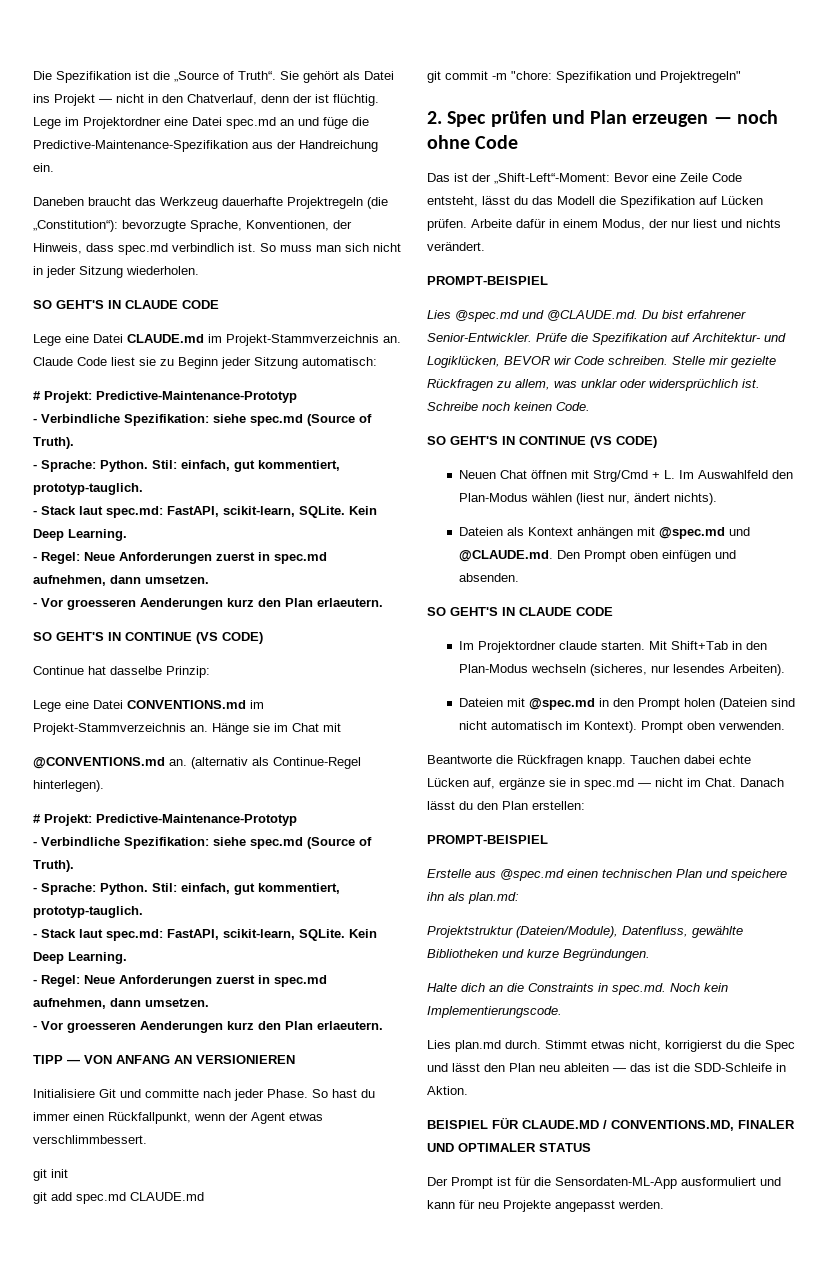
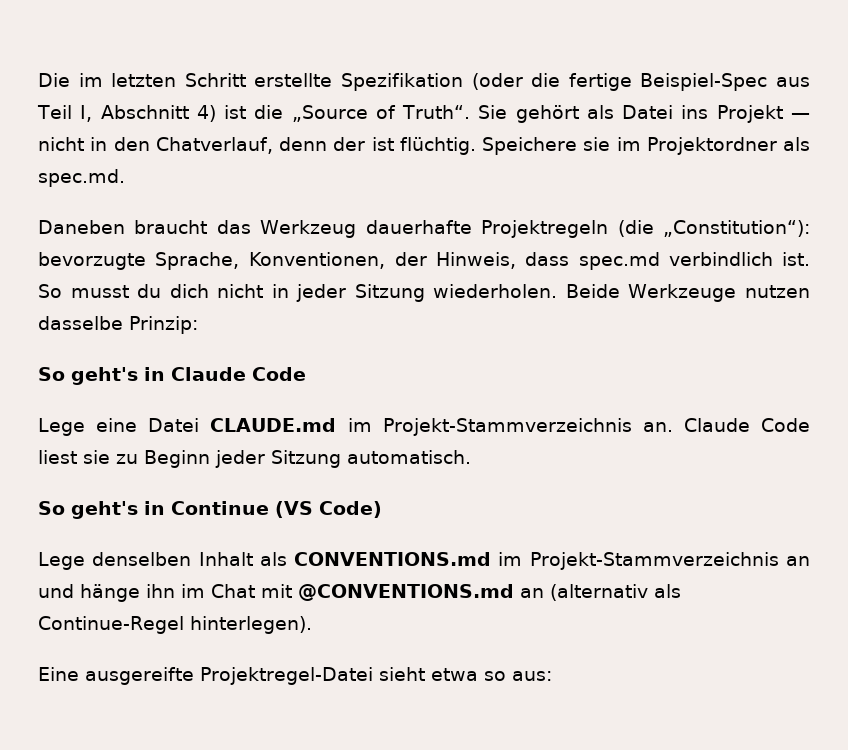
- Die Spezifikation ist die „Source of Truth“.
+ Die im letzten Schritt erstellte Spezifikation (oder die fertige Beispiel-Spec aus Teil I, Abschnitt 4) ist die „Source of Truth“.
- Lege im Projektordner eine Datei spec.md an und füge die Predictive-Maintenance-Spezifikation aus der Handreichung ein.
+ Speichere sie im Projektordner als spec.md.
- So muss man sich nicht in jeder Sitzung wiederholen.
- SO GEHT'S IN CLAUDE CODE
+ So musst du dich nicht in jeder Sitzung wiederholen. Beide Werkzeuge nutzen dasselbe Prinzip:
+ So geht's in Claude Code
- Claude Code liest sie zu Beginn jeder Sitzung automatisch:
- # Projekt: Predictive-Maintenance-Prototyp
- - Verbindliche Spezifikation: siehe spec.md (Source of Truth).
- - Sprache: Python. Stil: einfach, gut kommentiert, prototyp-tauglich.
- - Stack laut spec.md: FastAPI, scikit-learn, SQLite. Kein Deep Learning.
- - Regel: Neue Anforderungen zuerst in spec.md aufnehmen, dann umsetzen.
- - Vor groesseren Aenderungen kurz den Plan erlaeutern.
- SO GEHT'S IN CONTINUE (VS CODE)
- Continue hat dasselbe Prinzip:
- Lege eine Datei CONVENTIONS.md im Projekt-Stammverzeichnis an. Hänge sie im Chat mit
- @CONVENTIONS.md an. (alternativ als Continue-Regel hinterlegen).
- # Projekt: Predictive-Maintenance-Prototyp
- - Verbindliche Spezifikation: siehe spec.md (Source of Truth).
- - Sprache: Python. Stil: einfach, gut kommentiert, prototyp-tauglich.
- - Stack laut spec.md: FastAPI, scikit-learn, SQLite. Kein Deep Learning.
- - Regel: Neue Anforderungen zuerst in spec.md aufnehmen, dann umsetzen.
- - Vor groesseren Aenderungen kurz den Plan erlaeutern.
- TIPP — VON ANFANG AN VERSIONIEREN
- Initialisiere Git und committe nach jeder Phase. So hast du immer einen Rückfallpunkt, wenn der Agent etwas verschlimmbessert.
- git init
- git add spec.md CLAUDE.md
- git commit -m "chore: Spezifikation und Projektregeln"
- 2. Spec prüfen und Plan erzeugen — noch ohne Code
- Das ist der „Shift-Left“-Moment: Bevor eine Zeile Code entsteht, lässt du das Modell die Spezifikation auf Lücken prüfen. Arbeite dafür in einem Modus, der nur liest und nichts verändert.
- PROMPT-BEISPIEL
- Lies @spec.md und @CLAUDE.md. Du bist erfahrener Senior-Entwickler. Prüfe die Spezifikation auf Architektur- und Logiklücken, BEVOR wir Code schreiben. Stelle mir gezielte Rückfragen zu allem, was unklar oder widersprüchlich ist. Schreibe noch keinen Code.
- SO GEHT'S IN CONTINUE (VS CODE)
- Neuen Chat öffnen mit Strg/Cmd + L. Im Auswahlfeld den Plan-Modus wählen (liest nur, ändert nichts).
- Dateien als Kontext anhängen mit @spec.md und @CLAUDE.md. Den Prompt oben einfügen und absenden.
- SO GEHT'S IN CLAUDE CODE
- Im Projektordner claude starten. Mit Shift+Tab in den Plan-Modus wechseln (sicheres, nur lesendes Arbeiten).
- Dateien mit @spec.md in den Prompt holen (Dateien sind nicht automatisch im Kontext). Prompt oben verwenden.
- Beantworte die Rückfragen knapp. Tauchen dabei echte Lücken auf, ergänze sie in spec.md — nicht im Chat. Danach lässt du den Plan erstellen:
- PROMPT-BEISPIEL
- Erstelle aus @spec.md einen technischen Plan und speichere ihn als plan.md:
- Projektstruktur (Dateien/Module), Datenfluss, gewählte Bibliotheken und kurze Begründungen.
- Halte dich an die Constraints in spec.md. Noch kein Implementierungscode.
- Lies plan.md durch. Stimmt etwas nicht, korrigierst du die Spec und lässt den Plan neu ableiten — das ist die SDD-Schleife in Aktion.
- BEISPIEL FÜR CLAUDE.MD / CONVENTIONS.MD, FINALER UND OPTIMALER STATUS
- Der Prompt ist für die Sensordaten-ML-App ausformuliert und kann für neu Projekte angepasst werden.
+ Claude Code liest sie zu Beginn jeder Sitzung automatisch.
+ So geht's in Continue (VS Code)
+ Lege denselben Inhalt als CONVENTIONS.md im Projekt-Stammverzeichnis an und hänge ihn im Chat mit @CONVENTIONS.md an (alternativ als Continue-Regel hinterlegen).
+ Eine ausgereifte Projektregel-Datei sieht etwa so aus:

